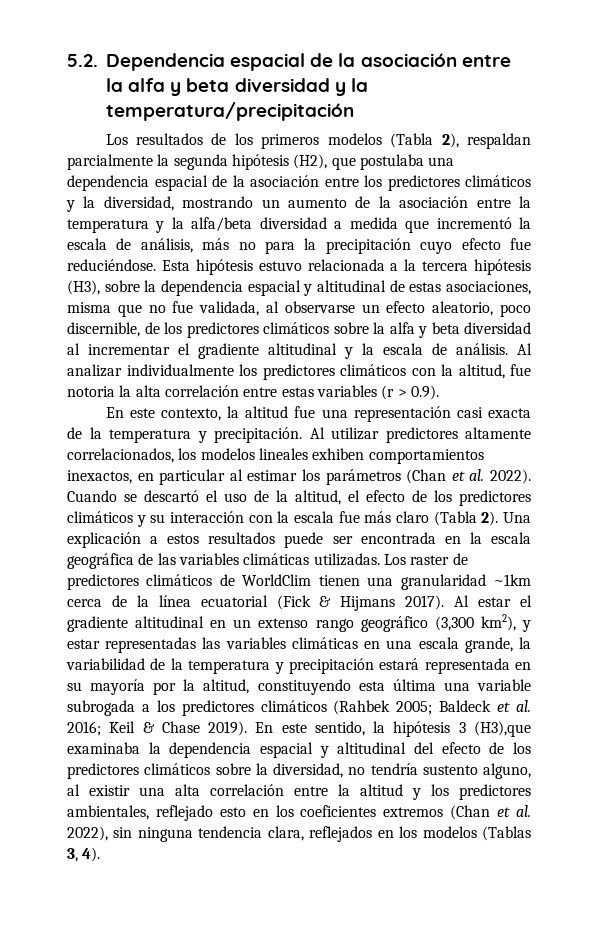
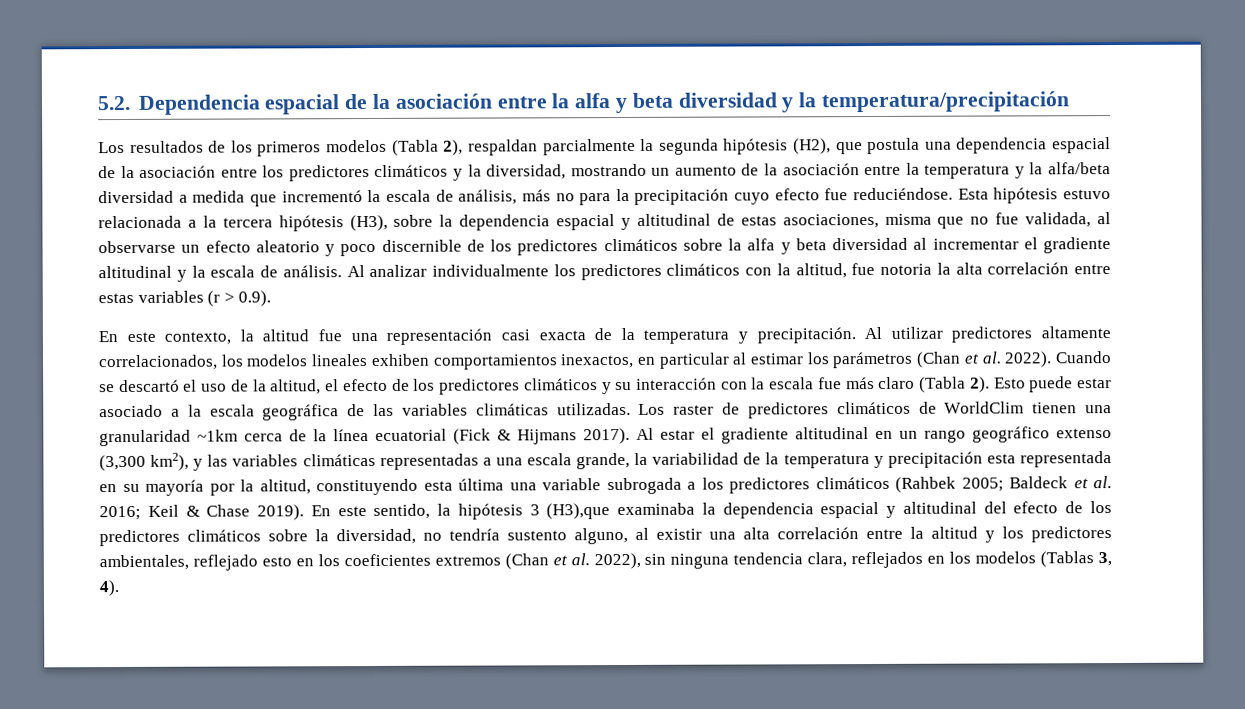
- Los resultados de los primeros modelos (Tabla 2), respaldan parcialmente la segunda hipótesis (H2), que postulaba una dependencia espacial de la asociación entre los predictores climáticos y la diversidad, mostrando un aumento de la asociación entre la temperatura y la alfa/beta diversidad a medida que incrementó la escala de análisis, más no para la precipitación cuyo efecto fue reduciéndose.
+ Los resultados de los primeros modelos (Tabla 2), respaldan parcialmente la segunda hipótesis (H2), que postula una dependencia espacial de la asociación entre los predictores climáticos y la diversidad, mostrando un aumento de la asociación entre la temperatura y la alfa/beta diversidad a medida que incrementó la escala de análisis, más no para la precipitación cuyo efecto fue reduciéndose.
- Esta hipótesis estuvo relacionada a la tercera hipótesis (H3), sobre la dependencia espacial y altitudinal de estas asociaciones, misma que no fue validada, al observarse un efecto aleatorio, poco discernible, de los predictores climáticos sobre la alfa y beta diversidad al incrementar el gradiente altitudinal y la escala de análisis.
+ Esta hipótesis estuvo relacionada a la tercera hipótesis (H3), sobre la dependencia espacial y altitudinal de estas asociaciones, misma que no fue validada, al observarse un efecto aleatorio y poco discernible de los predictores climáticos sobre la alfa y beta diversidad al incrementar el gradiente altitudinal y la escala de análisis.
- Una explicación a estos resultados puede ser encontrada en la escala geográfica de las variables climáticas utilizadas.
+ Esto puede estar asociado a la escala geográfica de las variables climáticas utilizadas.
- Al estar el gradiente altitudinal en un extenso rango geográfico (3,300 km2), y estar representadas las variables climáticas en una escala grande, la variabilidad de la temperatura y precipitación estará representada en su mayoría por la altitud, constituyendo esta última una variable subrogada a los predictores climáticos (Rahbek 2005; Baldeck et al. 2016; Keil & Chase 2019).
+ Al estar el gradiente altitudinal en un rango geográfico extenso (3,300 km2), y las variables climáticas representadas a una escala grande, la variabilidad de la temperatura y precipitación esta representada en su mayoría por la altitud, constituyendo esta última una variable subrogada a los predictores climáticos (Rahbek 2005; Baldeck et al. 2016; Keil & Chase 2019).

